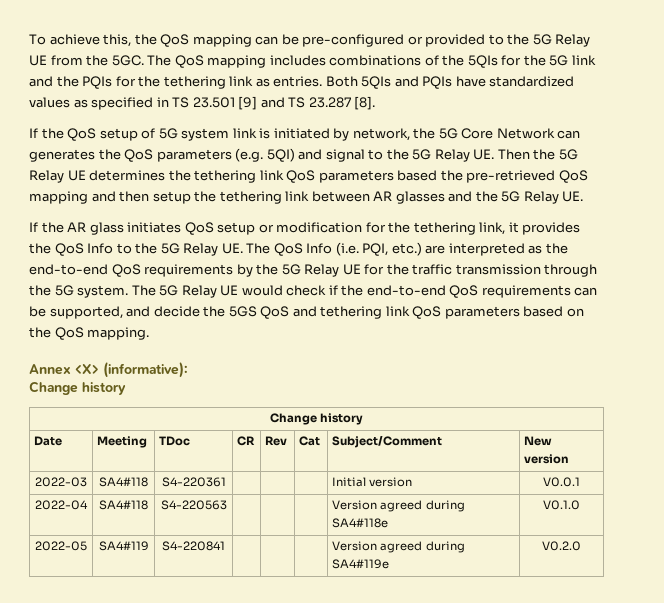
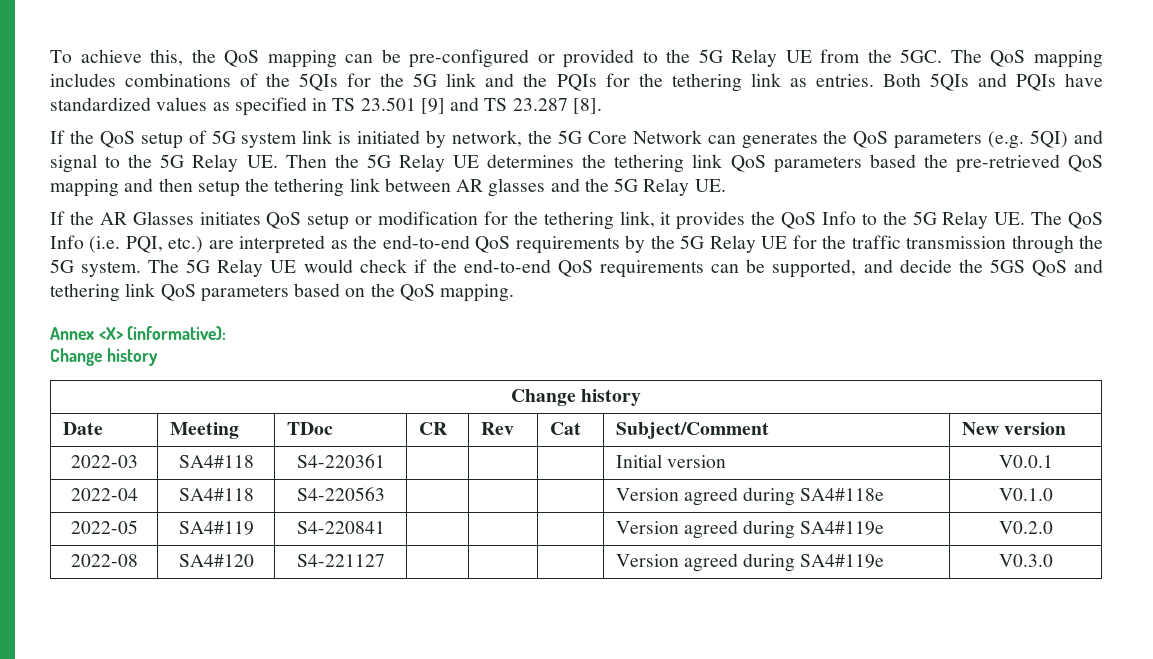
- If the AR glass initiates QoS setup or modification for the tethering link, it provides the QoS Info to the 5G Relay UE. The QoS Info (i.e. PQI, etc.) are interpreted as the end-to-end QoS requirements by the 5G Relay UE for the traffic transmission through the 5G system.
+ If the AR Glasses initiates QoS setup or modification for the tethering link, it provides the QoS Info to the 5G Relay UE. The QoS Info (i.e. PQI, etc.) are interpreted as the end-to-end QoS requirements by the 5G Relay UE for the traffic transmission through the 5G system.
+ 2022-08 | SA4#120 | S4-221127 | | | | Version agreed during SA4#119e | V0.3.0

